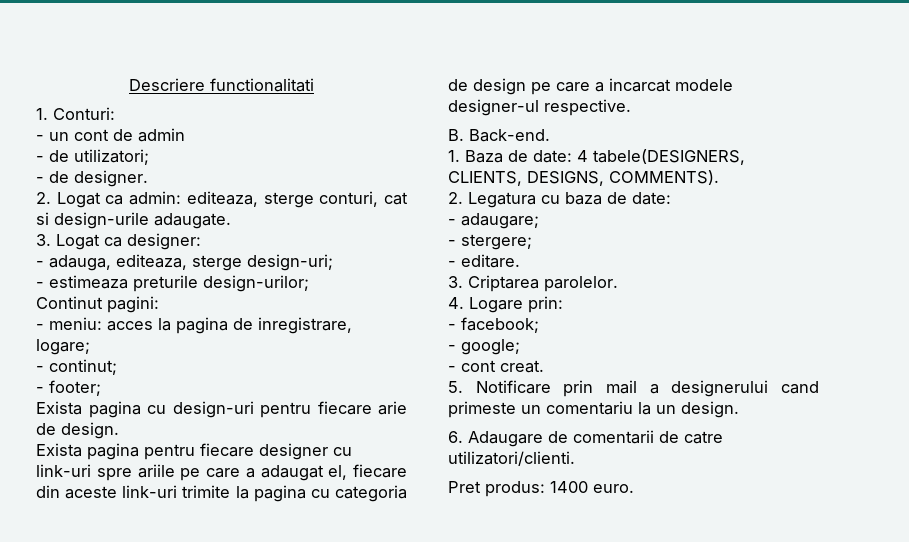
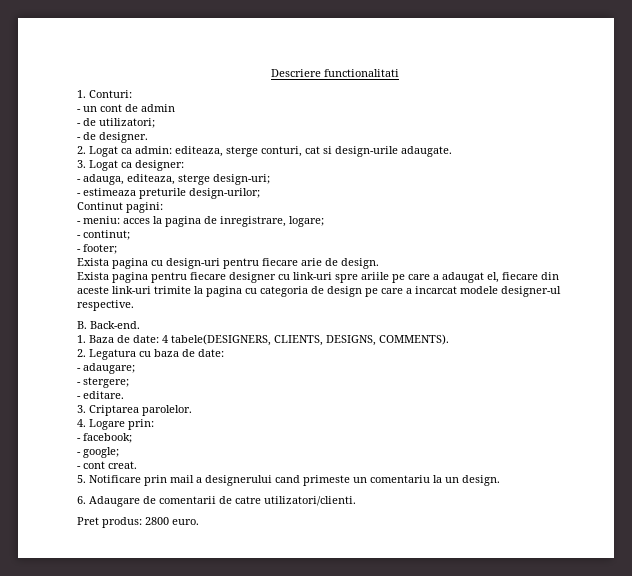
- Pret produs: 1400 euro.
+ Pret produs: 2800 euro.

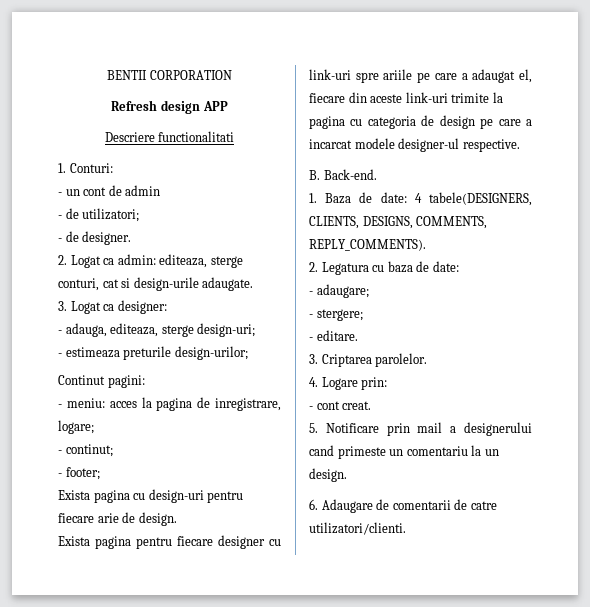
+ BENTII CORPORATION
+ Refresh design APP
- 1. Baza de date: 4 tabele(DESIGNERS, CLIENTS, DESIGNS, COMMENTS).
+ 1. Baza de date: 4 tabele(DESIGNERS, CLIENTS, DESIGNS, COMMENTS, REPLY_COMMENTS).
- - facebook;
- - google;
- Pret produs: 2800 euro.

